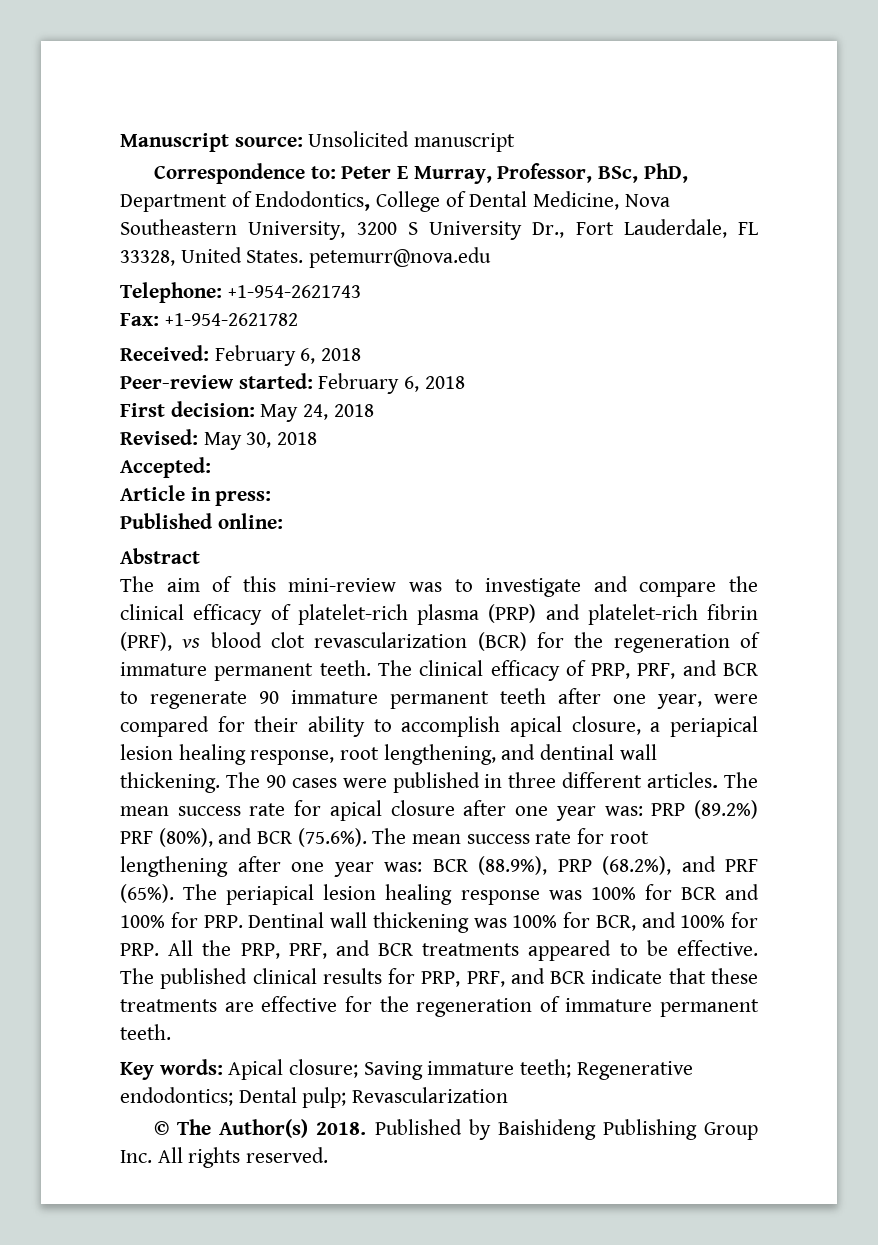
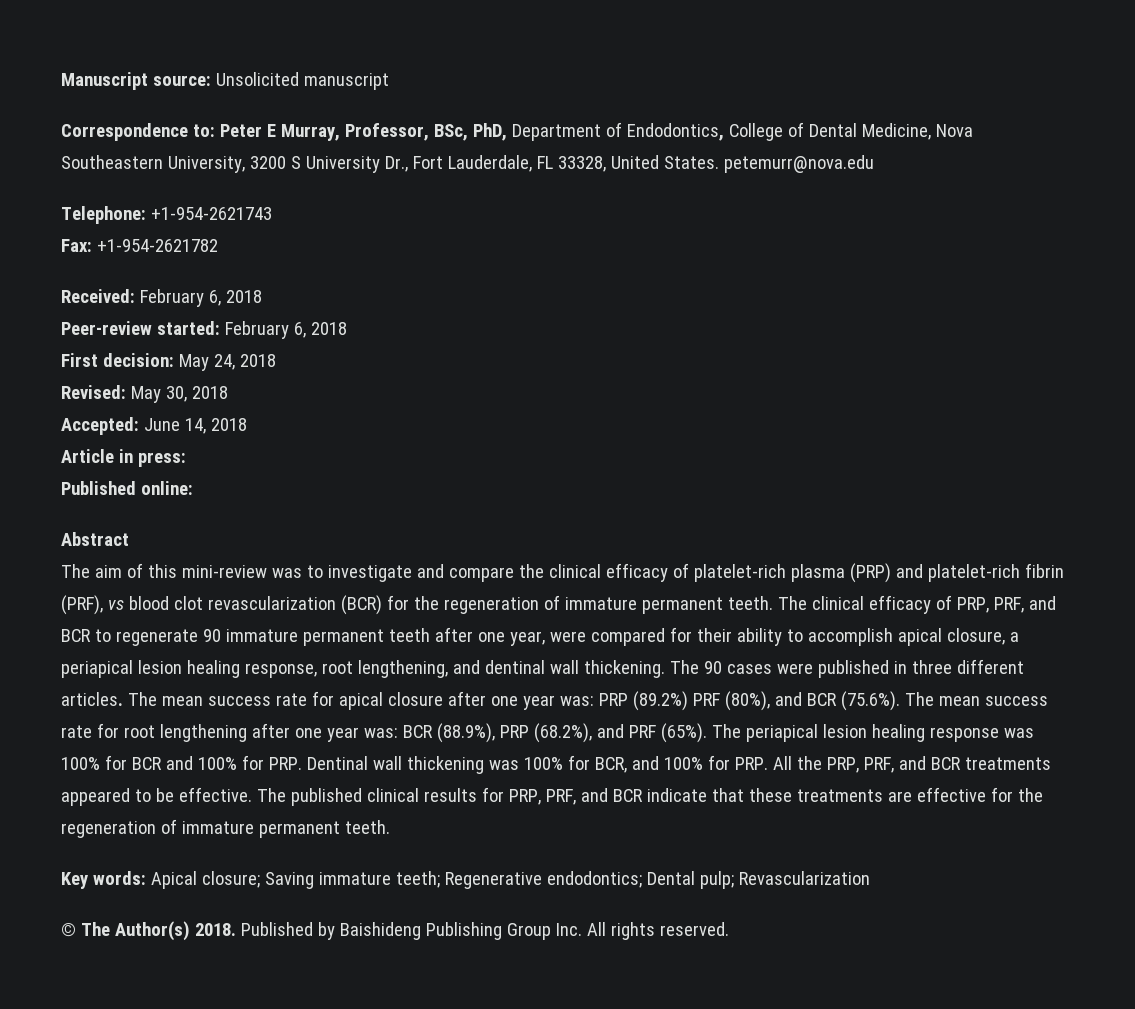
- Accepted:
+ Accepted: June 14, 2018

